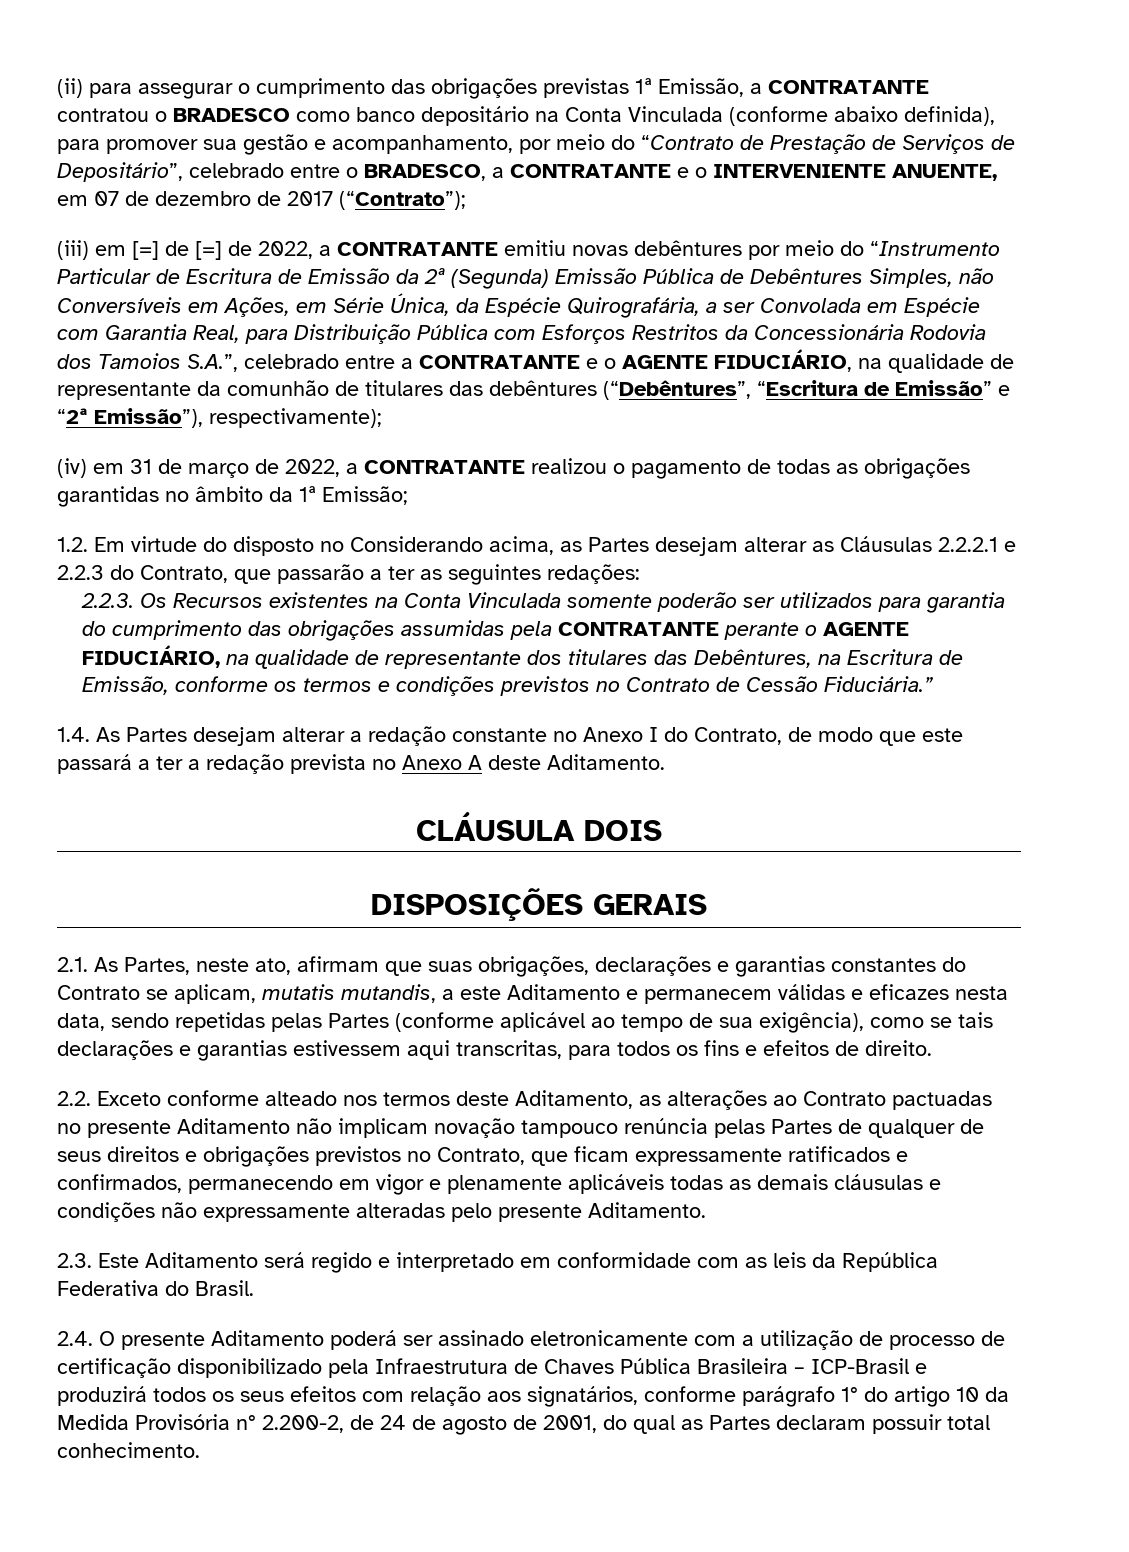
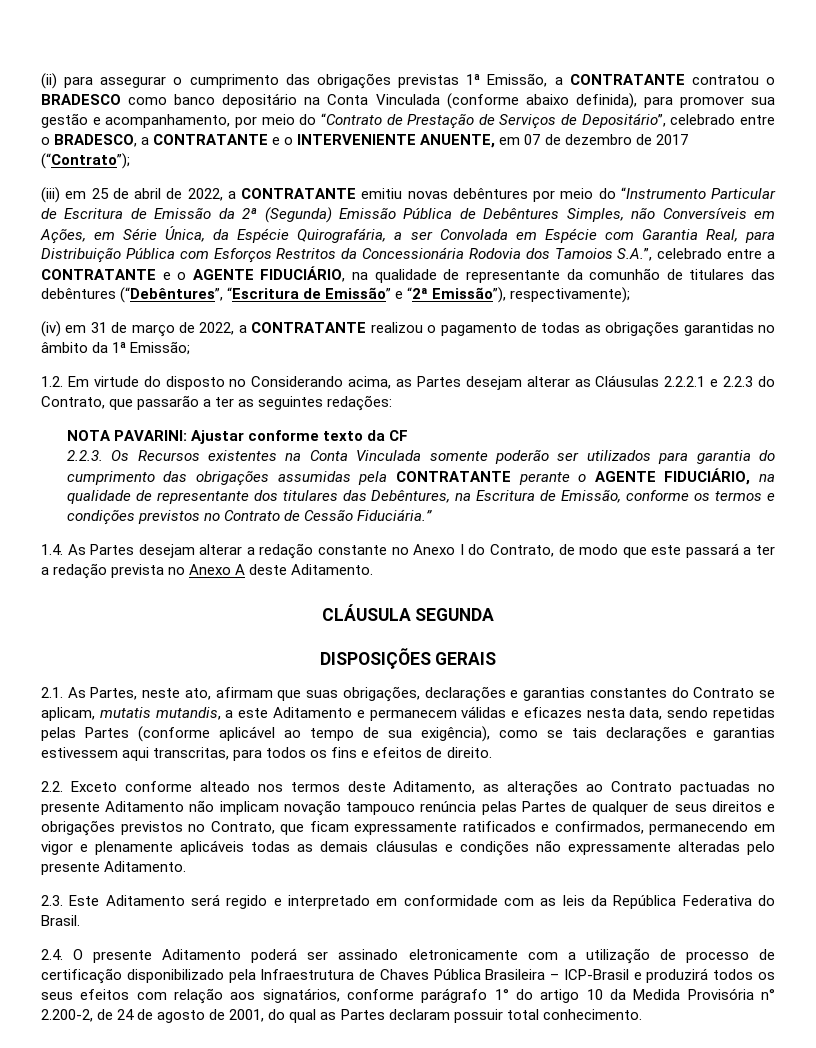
- (iii) em [=] de [=] de 2022, a CONTRATANTE emitiu novas debêntures por meio do “Instrumento Particular de Escritura de Emissão da 2ª (Segunda) Emissão Pública de Debêntures Simples, não Conversíveis em Ações, em Série Única, da Espécie Quirografária, a ser Convolada em Espécie com Garantia Real, para Distribuição Pública com Esforços Restritos da Concessionária Rodovia dos Tamoios S.A.”, celebrado entre a CONTRATANTE e o AGENTE FIDUCIÁRIO, na qualidade de representante da comunhão de titulares das debêntures (“Debêntures”, “Escritura de Emissão” e “2ª Emissão”), respectivamente);
+ (iii) em 25 de abril de 2022, a CONTRATANTE emitiu novas debêntures por meio do “Instrumento Particular de Escritura de Emissão da 2ª (Segunda) Emissão Pública de Debêntures Simples, não Conversíveis em Ações, em Série Única, da Espécie Quirografária, a ser Convolada em Espécie com Garantia Real, para Distribuição Pública com Esforços Restritos da Concessionária Rodovia dos Tamoios S.A.”, celebrado entre a CONTRATANTE e o AGENTE FIDUCIÁRIO, na qualidade de representante da comunhão de titulares das debêntures (“Debêntures”, “Escritura de Emissão” e “2ª Emissão”), respectivamente);
+ NOTA PAVARINI: Ajustar conforme texto da CF
- CLÁUSULA DOIS
+ CLÁUSULA SEGUNDA

